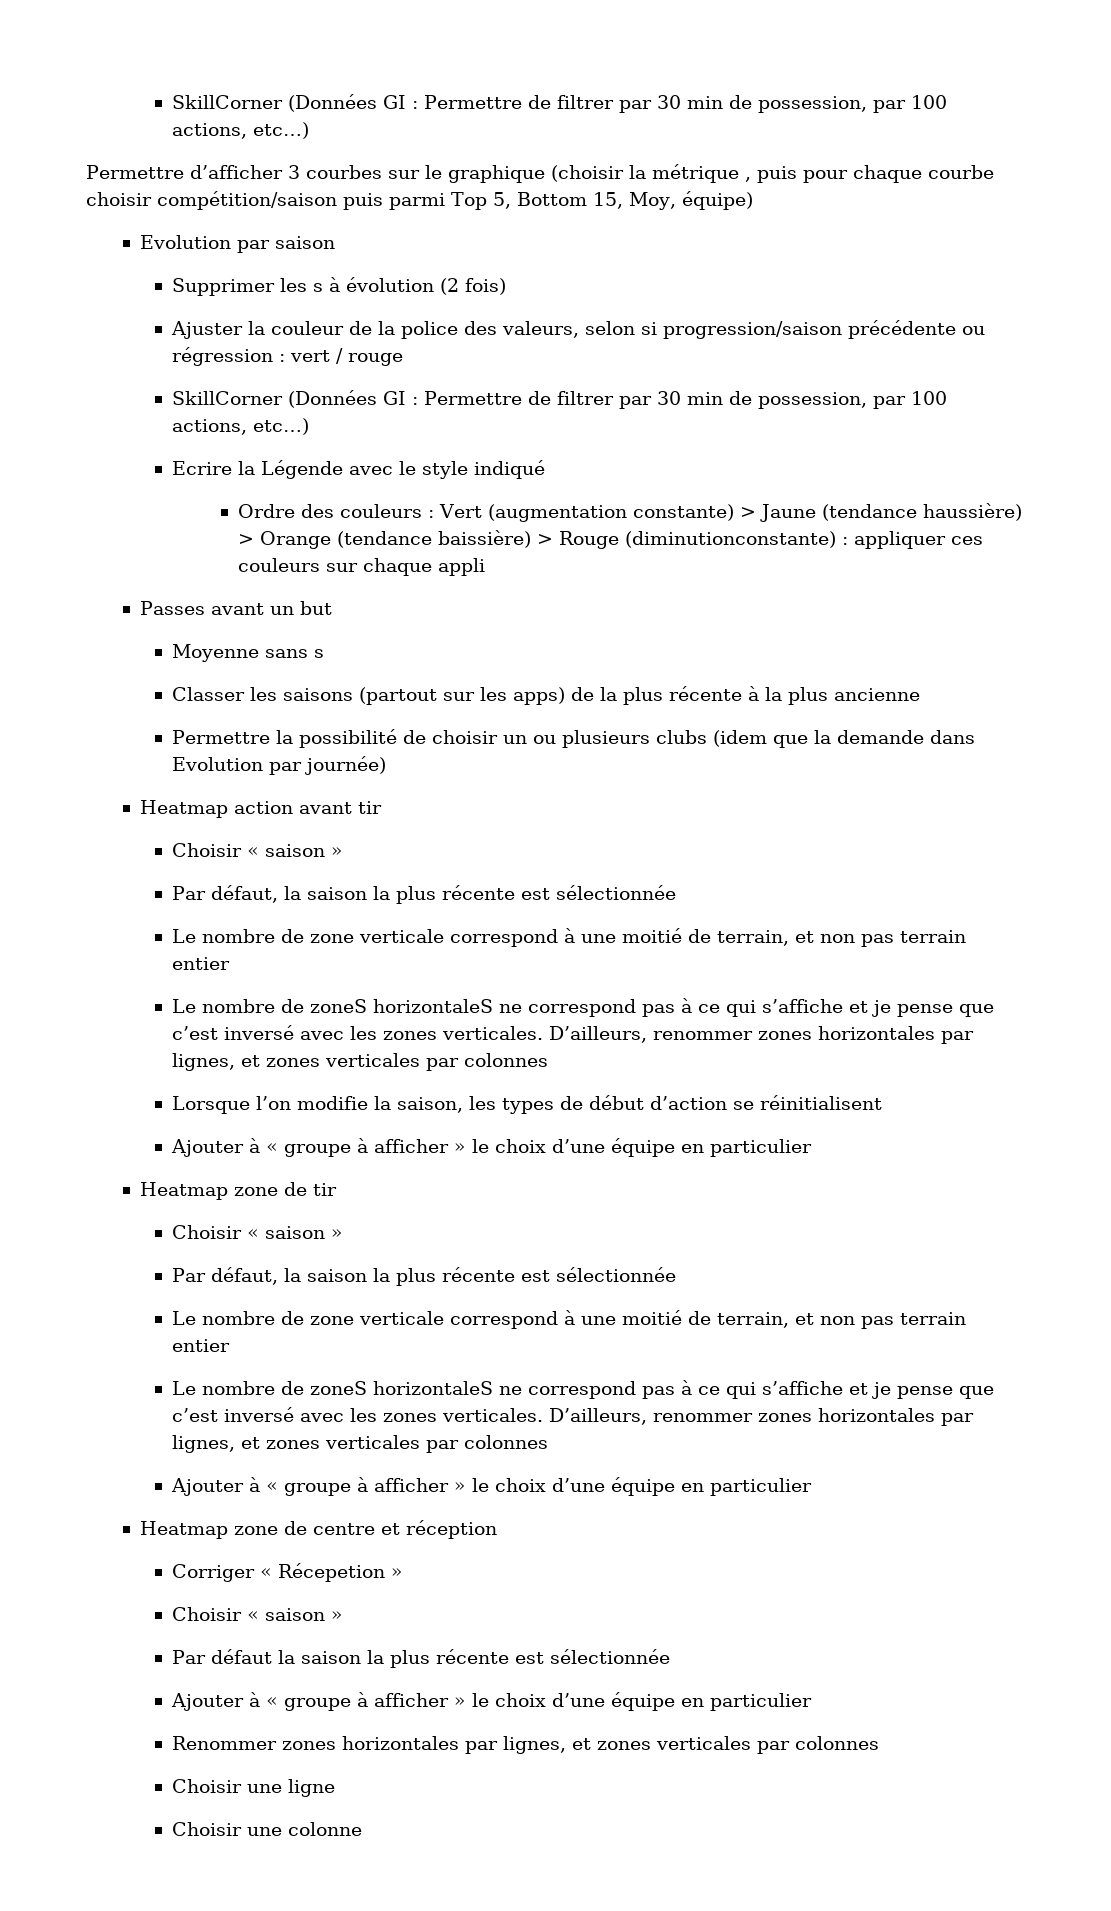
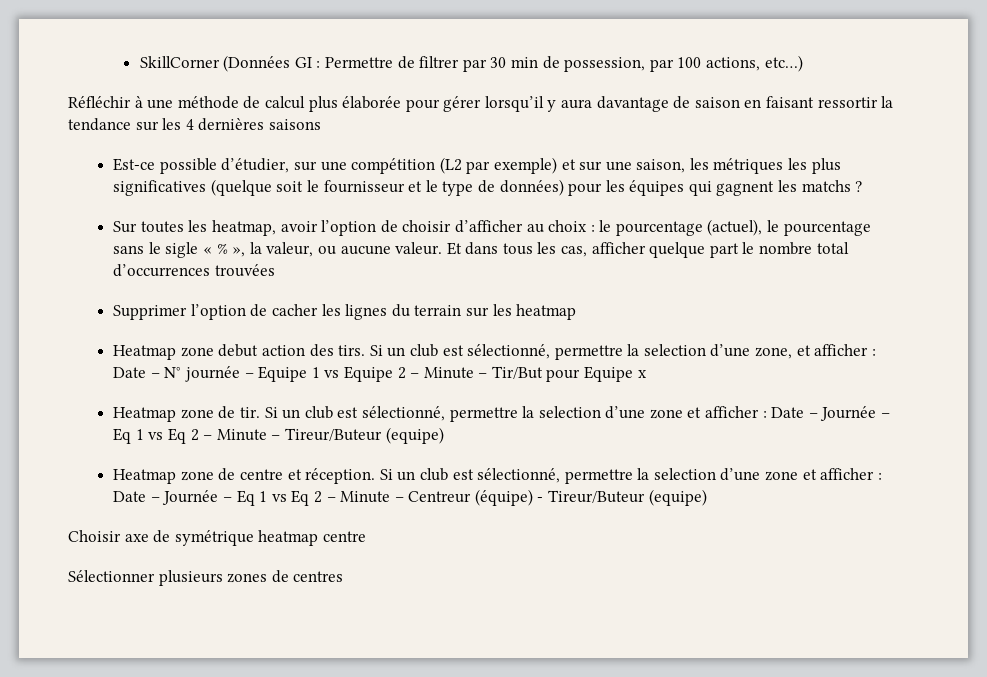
- Permettre d’afficher 3 courbes sur le graphique (choisir la métrique , puis pour chaque courbe choisir compétition/saison puis parmi Top 5, Bottom 15, Moy, équipe)
- Evolution par saison
- Supprimer les s à évolution (2 fois)
- Ajuster la couleur de la police des valeurs, selon si progression/saison précédente ou régression : vert / rouge
- SkillCorner (Données GI : Permettre de filtrer par 30 min de possession, par 100 actions, etc…)
- Ecrire la Légende avec le style indiqué
- Ordre des couleurs : Vert (augmentation constante) > Jaune (tendance haussière) > Orange (tendance baissière) > Rouge (diminutionconstante) : appliquer ces couleurs sur chaque appli
- Passes avant un but
- Moyenne sans s
- Classer les saisons (partout sur les apps) de la plus récente à la plus ancienne
- Permettre la possibilité de choisir un ou plusieurs clubs (idem que la demande dans Evolution par journée)
- Heatmap action avant tir
- Choisir « saison »
- Par défaut, la saison la plus récente est sélectionnée
- Le nombre de zone verticale correspond à une moitié de terrain, et non pas terrain entier
- Le nombre de zoneS horizontaleS ne correspond pas à ce qui s’affiche et je pense que c’est inversé avec les zones verticales. D’ailleurs, renommer zones horizontales par lignes, et zones verticales par colonnes
- Lorsque l’on modifie la saison, les types de début d’action se réinitialisent
- Ajouter à « groupe à afficher » le choix d’une équipe en particulier
- Heatmap zone de tir
- Choisir « saison »
- Par défaut, la saison la plus récente est sélectionnée
- Le nombre de zone verticale correspond à une moitié de terrain, et non pas terrain entier
- Le nombre de zoneS horizontaleS ne correspond pas à ce qui s’affiche et je pense que c’est inversé avec les zones verticales. D’ailleurs, renommer zones horizontales par lignes, et zones verticales par colonnes
- Ajouter à « groupe à afficher » le choix d’une équipe en particulier
+ Réfléchir à une méthode de calcul plus élaborée pour gérer lorsqu’il y aura davantage de saison en faisant ressortir la tendance sur les 4 dernières saisons
+ Est-ce possible d’étudier, sur une compétition (L2 par exemple) et sur une saison, les métriques les plus significatives (quelque soit le fournisseur et le type de données) pour les équipes qui gagnent les matchs ?
+ Sur toutes les heatmap, avoir l’option de choisir d’afficher au choix : le pourcentage (actuel), le pourcentage sans le sigle « % », la valeur, ou aucune valeur. Et dans tous les cas, afficher quelque part le nombre total d’occurrences trouvées
+ Supprimer l’option de cacher les lignes du terrain sur les heatmap
+ Heatmap zone debut action des tirs. Si un club est sélectionné, permettre la selection d’une zone, et afficher : Date – N° journée – Equipe 1 vs Equipe 2 – Minute – Tir/But pour Equipe x
+ Heatmap zone de tir. Si un club est sélectionné, permettre la selection d’une zone et afficher : Date – Journée – Eq 1 vs Eq 2 – Minute – Tireur/Buteur (equipe)
- Heatmap zone de centre et réception
- Corriger « Récepetion »
- Choisir « saison »
- Par défaut la saison la plus récente est sélectionnée
- Ajouter à « groupe à afficher » le choix d’une équipe en particulier
- Renommer zones horizontales par lignes, et zones verticales par colonnes
- Choisir une ligne
- Choisir une colonne
+ Heatmap zone de centre et réception. Si un club est sélectionné, permettre la selection d’une zone et afficher : Date – Journée – Eq 1 vs Eq 2 – Minute – Centreur (équipe) - Tireur/Buteur (equipe)
+ Choisir axe de symétrique heatmap centre
+ Sélectionner plusieurs zones de centres

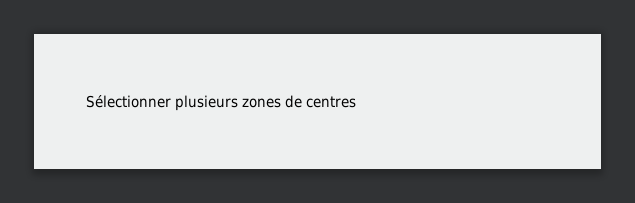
- SkillCorner (Données GI : Permettre de filtrer par 30 min de possession, par 100 actions, etc…)
- Réfléchir à une méthode de calcul plus élaborée pour gérer lorsqu’il y aura davantage de saison en faisant ressortir la tendance sur les 4 dernières saisons
- Est-ce possible d’étudier, sur une compétition (L2 par exemple) et sur une saison, les métriques les plus significatives (quelque soit le fournisseur et le type de données) pour les équipes qui gagnent les matchs ?
- Sur toutes les heatmap, avoir l’option de choisir d’afficher au choix : le pourcentage (actuel), le pourcentage sans le sigle « % », la valeur, ou aucune valeur. Et dans tous les cas, afficher quelque part le nombre total d’occurrences trouvées
- Supprimer l’option de cacher les lignes du terrain sur les heatmap
- Heatmap zone debut action des tirs. Si un club est sélectionné, permettre la selection d’une zone, et afficher : Date – N° journée – Equipe 1 vs Equipe 2 – Minute – Tir/But pour Equipe x
- Heatmap zone de tir. Si un club est sélectionné, permettre la selection d’une zone et afficher : Date – Journée – Eq 1 vs Eq 2 – Minute – Tireur/Buteur (equipe)
- Heatmap zone de centre et réception. Si un club est sélectionné, permettre la selection d’une zone et afficher : Date – Journée – Eq 1 vs Eq 2 – Minute – Centreur (équipe) - Tireur/Buteur (equipe)
- Choisir axe de symétrique heatmap centre

